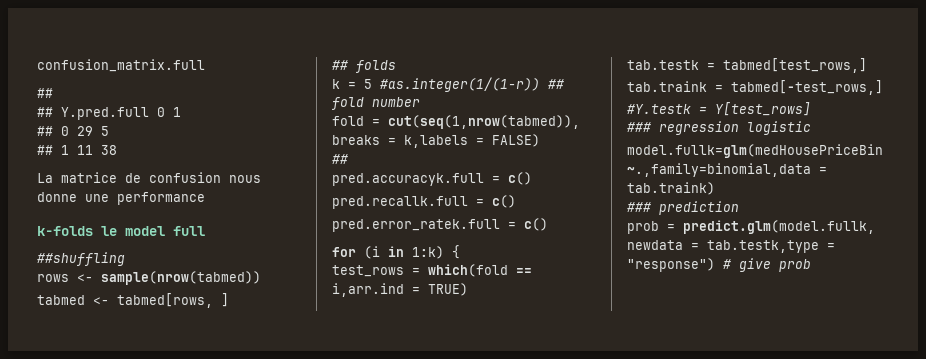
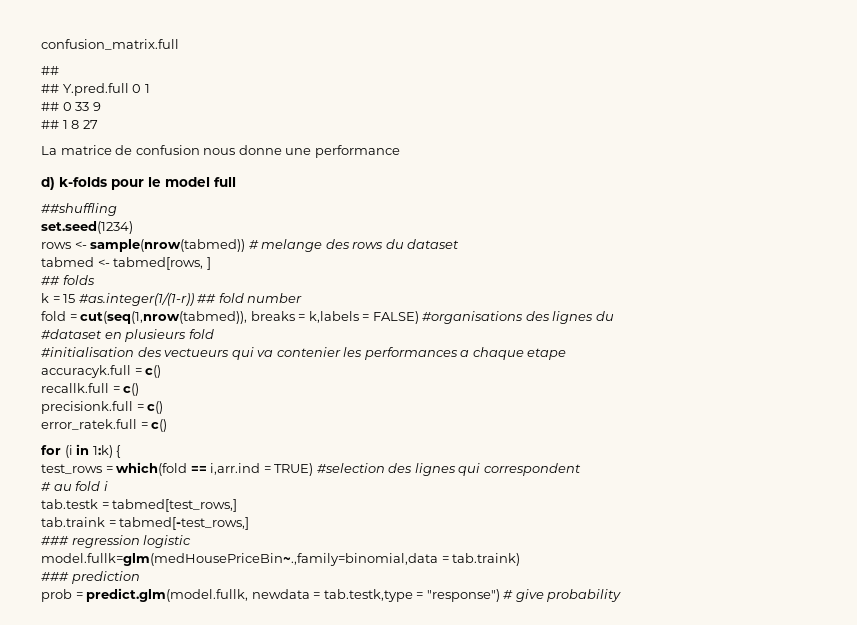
- ## 0 29 5
+ ## 0 33 9
- ## 1 11 38
+ ## 1 8 27
- k-folds le model full
+ d) k-folds pour le model full
+ set.seed(1234)
- rows <- sample(nrow(tabmed))
+ rows <- sample(nrow(tabmed)) # melange des rows du dataset
- k = 5 #as.integer(1/(1-r)) ## fold number
+ k = 15 #as.integer(1/(1-r)) ## fold number
- fold = cut(seq(1,nrow(tabmed)), breaks = k,labels = FALSE)
- ##
- pred.accuracyk.full = c()
- pred.recallk.full = c()
- pred.error_ratek.full = c()
+ fold = cut(seq(1,nrow(tabmed)), breaks = k,labels = FALSE) #organisations des lignes du
+ #dataset en plusieurs fold
+ #initialisation des vectueurs qui va contenier les performances a chaque etape
+ accuracyk.full = c()
+ recallk.full = c()
+ precisionk.full = c()
+ error_ratek.full = c()
- test_rows = which(fold == i,arr.ind = TRUE)
+ test_rows = which(fold == i,arr.ind = TRUE) #selection des lignes qui correspondent
+ # au fold i
- #Y.testk = Y[test_rows]
- prob = predict.glm(model.fullk, newdata = tab.testk,type = "response") # give prob
+ prob = predict.glm(model.fullk, newdata = tab.testk,type = "response") # give probability

